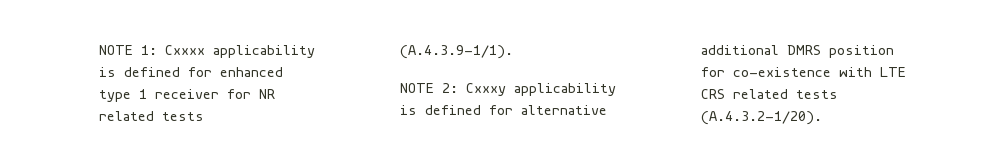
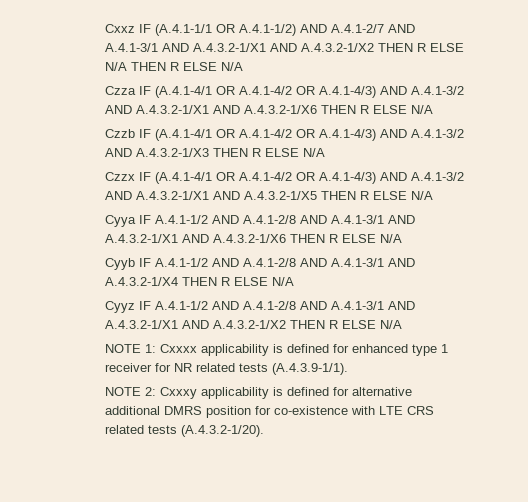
+ Cxxz IF (A.4.1-1/1 OR A.4.1-1/2) AND A.4.1-2/7 AND A.4.1-3/1 AND A.4.3.2-1/X1 AND A.4.3.2-1/X2 THEN R ELSE N/A THEN R ELSE N/A
+ Czza IF (A.4.1-4/1 OR A.4.1-4/2 OR A.4.1-4/3) AND A.4.1-3/2 AND A.4.3.2-1/X1 AND A.4.3.2-1/X6 THEN R ELSE N/A
+ Czzb IF (A.4.1-4/1 OR A.4.1-4/2 OR A.4.1-4/3) AND A.4.1-3/2 AND A.4.3.2-1/X3 THEN R ELSE N/A
+ Czzx IF (A.4.1-4/1 OR A.4.1-4/2 OR A.4.1-4/3) AND A.4.1-3/2 AND A.4.3.2-1/X1 AND A.4.3.2-1/X5 THEN R ELSE N/A
+ Cyya IF A.4.1-1/2 AND A.4.1-2/8 AND A.4.1-3/1 AND A.4.3.2-1/X1 AND A.4.3.2-1/X6 THEN R ELSE N/A
+ Cyyb IF A.4.1-1/2 AND A.4.1-2/8 AND A.4.1-3/1 AND A.4.3.2-1/X4 THEN R ELSE N/A
+ Cyyz IF A.4.1-1/2 AND A.4.1-2/8 AND A.4.1-3/1 AND A.4.3.2-1/X1 AND A.4.3.2-1/X2 THEN R ELSE N/A

